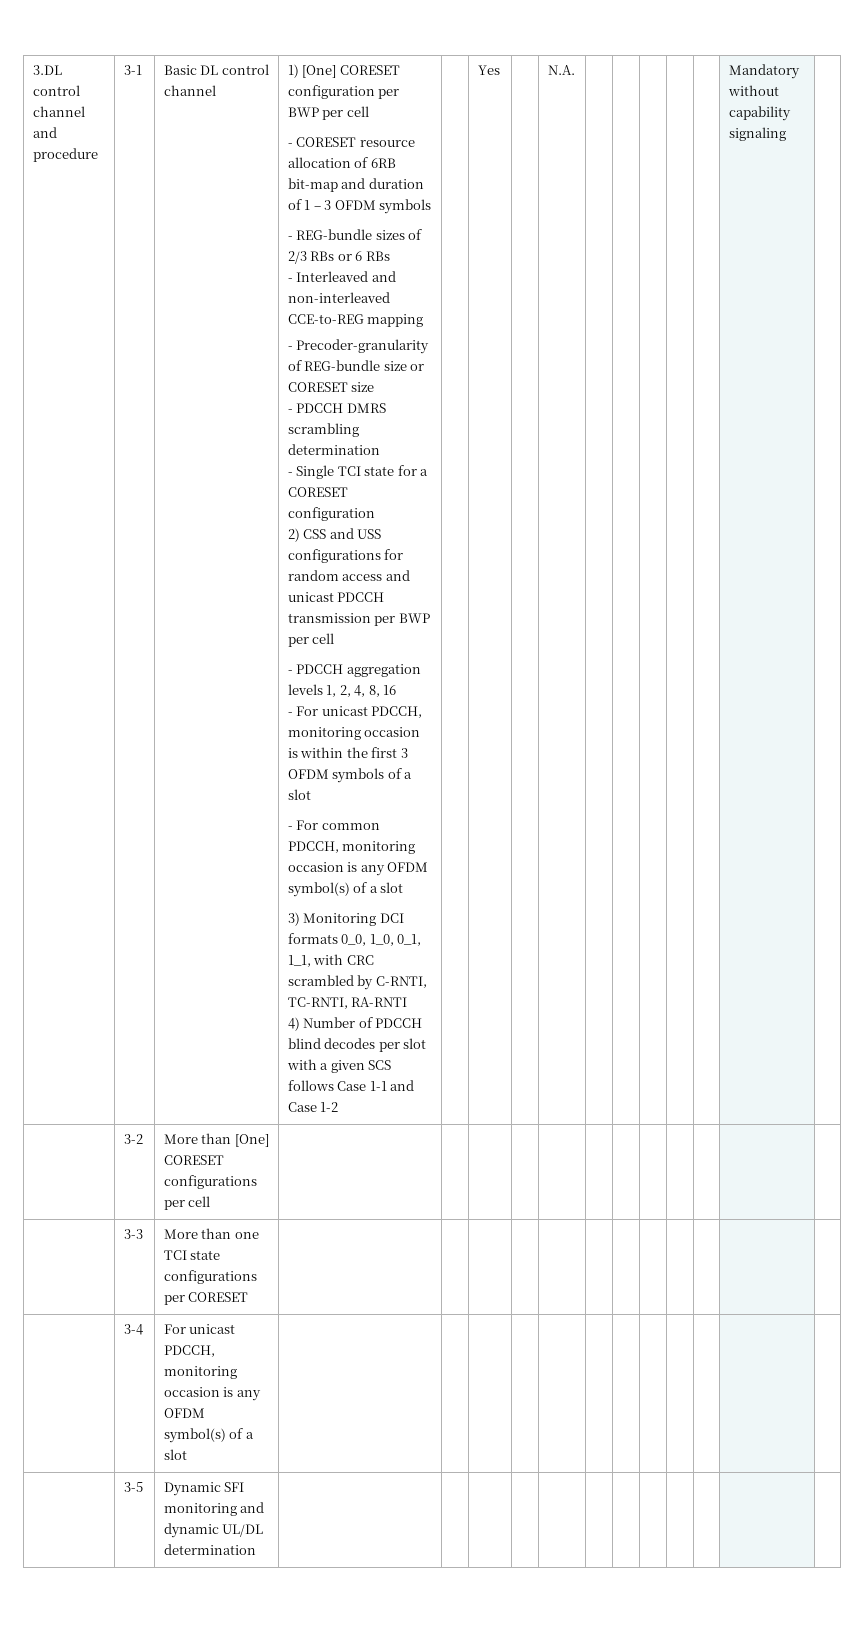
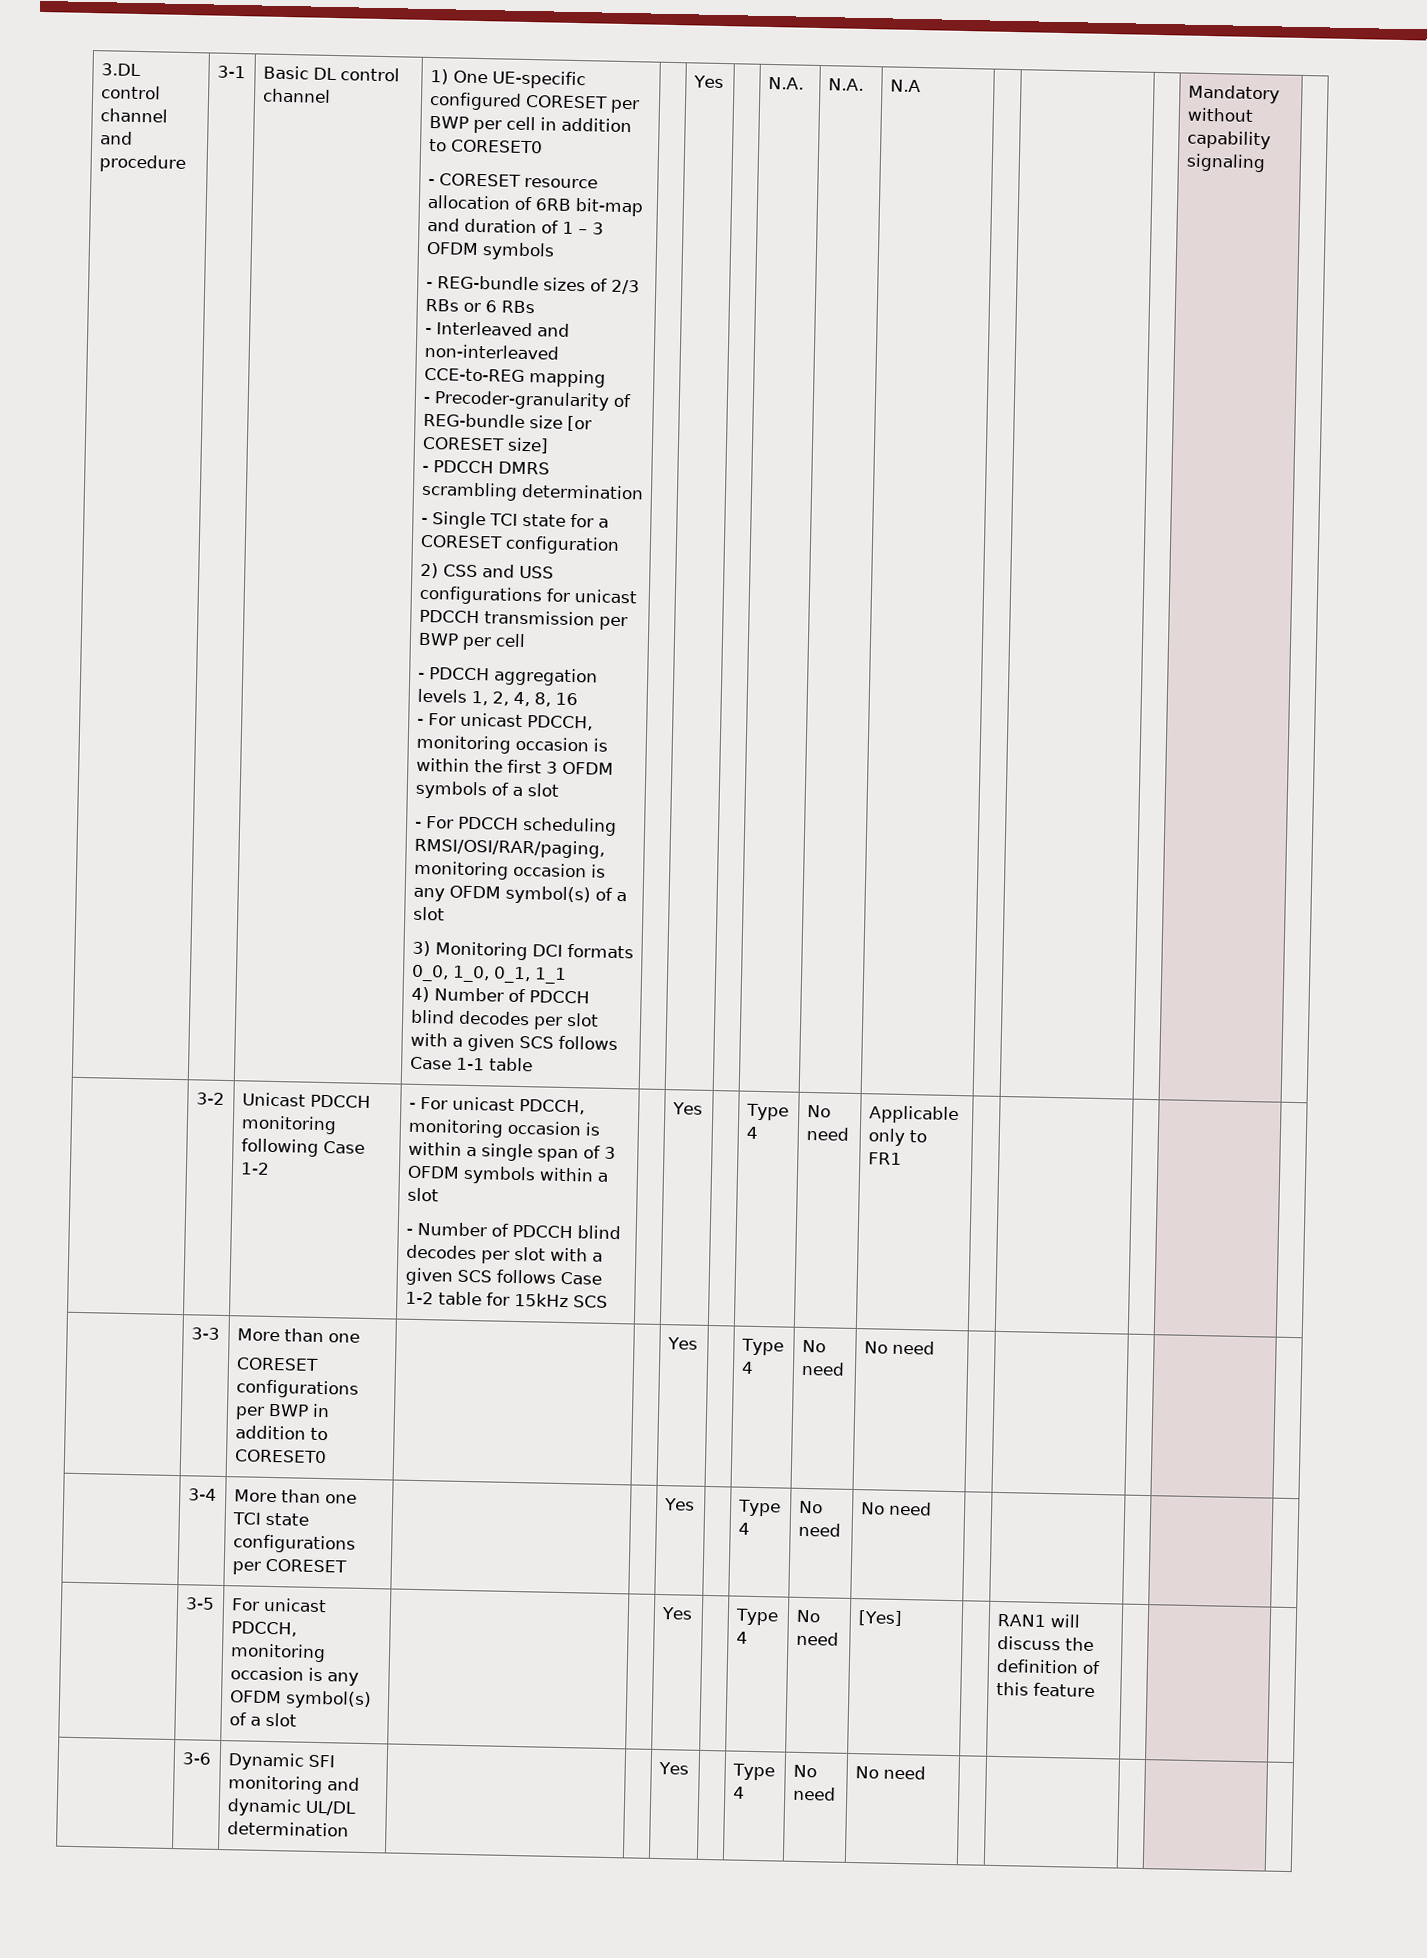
- 1) [One] CORESET configuration per BWP per cell
+ 1) One UE-specific configured CORESET per BWP per cell in addition to CORESET0
- - Precoder-granularity of REG-bundle size or CORESET size
+ - Precoder-granularity of REG-bundle size [or CORESET size]
- 2) CSS and USS configurations for random access and unicast PDCCH transmission per BWP per cell
+ 2) CSS and USS configurations for unicast PDCCH transmission per BWP per cell
- - For common PDCCH, monitoring occasion is any OFDM symbol(s) of a slot
+ - For PDCCH scheduling RMSI/OSI/RAR/paging, monitoring occasion is any OFDM symbol(s) of a slot
- 3) Monitoring DCI formats 0_0, 1_0, 0_1, 1_1, with CRC scrambled by C-RNTI, TC-RNTI, RA-RNTI
+ 3) Monitoring DCI formats 0_0, 1_0, 0_1, 1_1
- 4) Number of PDCCH blind decodes per slot with a given SCS follows Case 1-1 and Case 1-2
+ 4) Number of PDCCH blind decodes per slot with a given SCS follows Case 1-1 table
+ N.A. | N.A
- More than [One] CORESET configurations per cell | | | | | | | | | | | |
- | 3-3 | More than one TCI state configurations per CORESET | | | | | | | | | | | |
- | 3-4 | For unicast PDCCH, monitoring occasion is any OFDM symbol(s) of a slot | | | | | | | | | | | |
- | 3-5 | Dynamic SFI monitoring and dynamic UL/DL determination | | | | | | | | | | | |
+ Unicast PDCCH monitoring following Case 1-2 | - For unicast PDCCH, monitoring occasion is within a single span of 3 OFDM symbols within a slot
+ - Number of PDCCH blind decodes per slot with a given SCS follows Case 1-2 table for 15kHz SCS | | Yes | | Type 4 | No need | Applicable only to FR1 | | | | |
+ | 3-3 | More than one
+ CORESET configurations per BWP in addition to CORESET0 | | | Yes | | Type 4 | No need | No need | | | | |
+ | 3-4 | More than one TCI state configurations per CORESET | | | Yes | | Type 4 | No need | No need | | | | |
+ | 3-5 | For unicast PDCCH, monitoring occasion is any OFDM symbol(s) of a slot | | | Yes | | Type 4 | No need | [Yes] | | RAN1 will discuss the definition of this feature | | |
+ | 3-6 | Dynamic SFI monitoring and dynamic UL/DL determination | | | Yes | | Type 4 | No need | No need | | | | |

